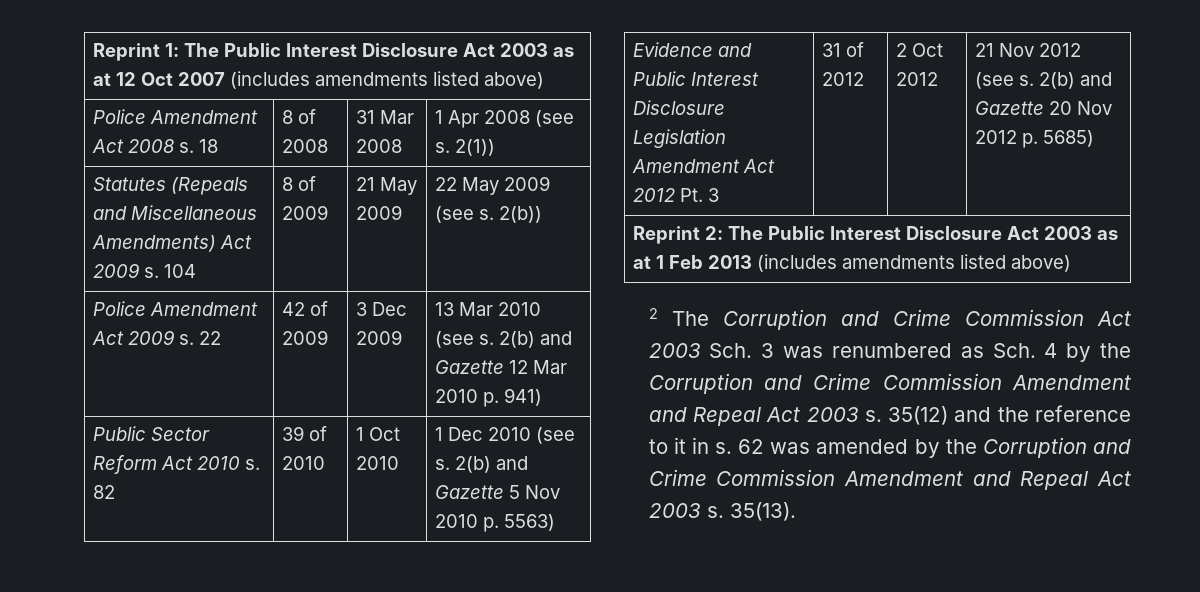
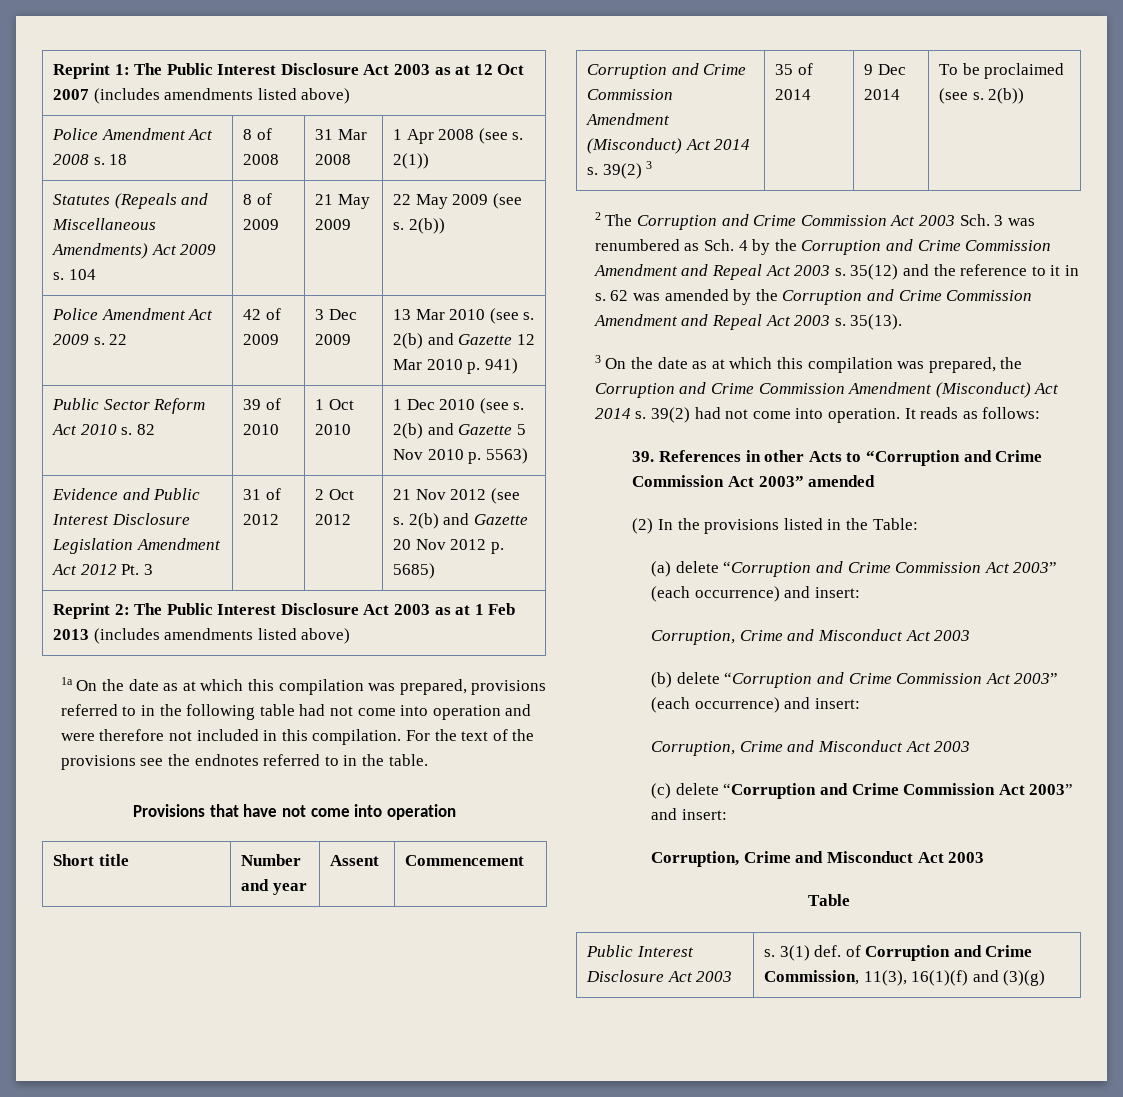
+ 1a On the date as at which this compilation was prepared, provisions referred to in the following table had not come into operation and were therefore not included in this compilation. For the text of the provisions see the endnotes referred to in the table.
+ Provisions that have not come into operation
+ Short title | Number and year | Assent | Commencement
+ Corruption and Crime Commission Amendment (Misconduct) Act 2014 s. 39(2) 3 | 35 of 2014 | 9 Dec 2014 | To be proclaimed (see s. 2(b))
+ 3 On the date as at which this compilation was prepared, the Corruption and Crime Commission Amendment (Misconduct) Act 2014 s. 39(2) had not come into operation. It reads as follows:
+ 39. References in other Acts to “Corruption and Crime Commission Act 2003” amended
+ (2) In the provisions listed in the Table:
+ (a) delete “Corruption and Crime Commission Act 2003” (each occurrence) and insert:
+ Corruption, Crime and Misconduct Act 2003
+ (b) delete “Corruption and Crime Commission Act 2003” (each occurrence) and insert:
+ Corruption, Crime and Misconduct Act 2003
+ (c) delete “Corruption and Crime Commission Act 2003” and insert:
+ Corruption, Crime and Misconduct Act 2003
+ Table
+ Public Interest Disclosure Act 2003 | s. 3(1) def. of Corruption and Crime Commission, 11(3), 16(1)(f) and (3)(g)

